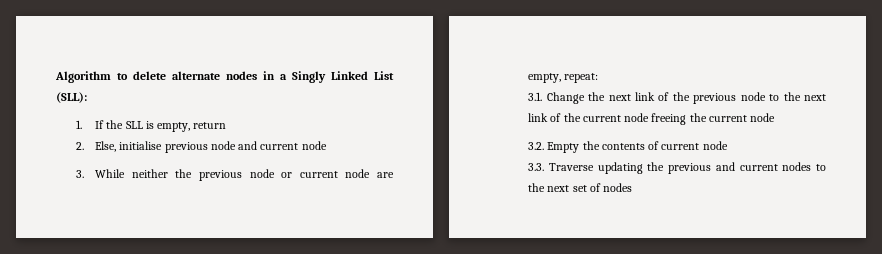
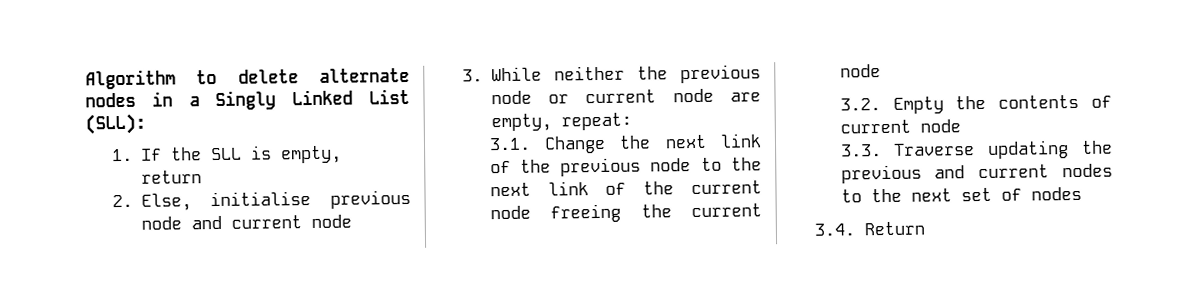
+ 3.4. Return

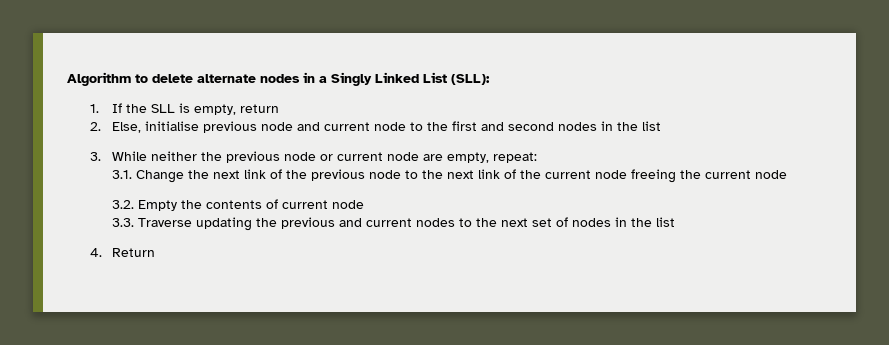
- 2. Else, initialise previous node and current node
+ 2. Else, initialise previous node and current node to the first and second nodes in the list
- 3.3. Traverse updating the previous and current nodes to the next set of nodes
- 3.4. Return
+ 3.3. Traverse updating the previous and current nodes to the next set of nodes in the list
+ 4. Return

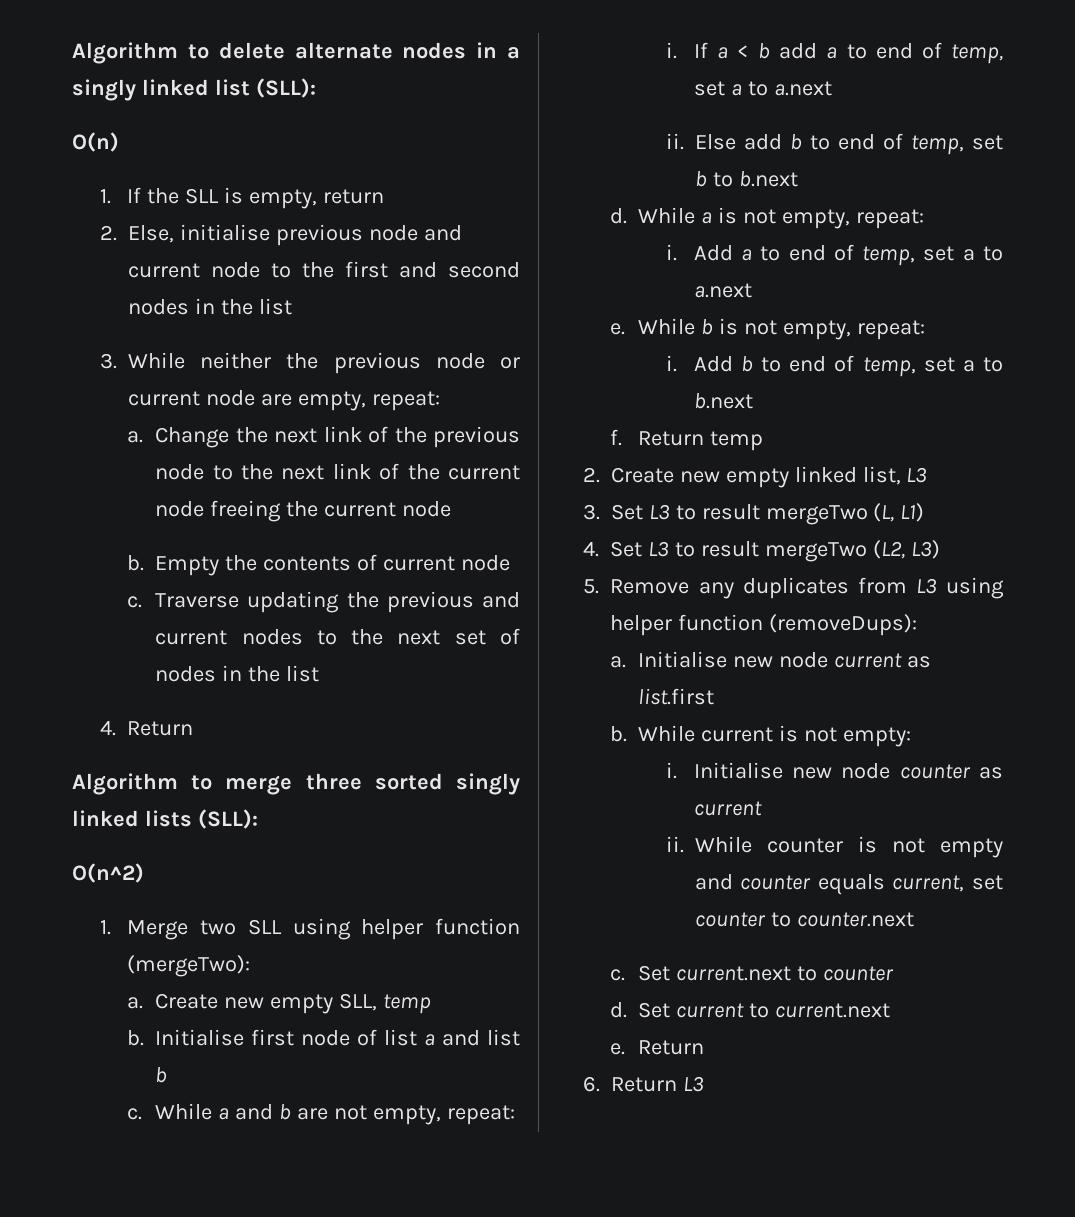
- Algorithm to delete alternate nodes in a Singly Linked List (SLL):
+ Algorithm to delete alternate nodes in a singly linked list (SLL):
+ O(n)
- 3.1. Change the next link of the previous node to the next link of the current node freeing the current node
+ a. Change the next link of the previous node to the next link of the current node freeing the current node
- 3.2. Empty the contents of current node
+ b. Empty the contents of current node
- 3.3. Traverse updating the previous and current nodes to the next set of nodes in the list
+ c. Traverse updating the previous and current nodes to the next set of nodes in the list
+ Algorithm to merge three sorted singly linked lists (SLL):
+ O(n^2)
+ 1. Merge two SLL using helper function (mergeTwo):
+ a. Create new empty SLL, temp
+ b. Initialise first node of list a and list b
+ c. While a and b are not empty, repeat:
+ i. If a < b add a to end of temp, set a to a.next
+ ii. Else add b to end of temp, set b to b.next
+ d. While a is not empty, repeat:
+ i. Add a to end of temp, set a to a.next
+ e. While b is not empty, repeat:
+ i. Add b to end of temp, set a to b.next
+ f. Return temp
+ 2. Create new empty linked list, L3
+ 3. Set L3 to result mergeTwo (L, L1)
+ 4. Set L3 to result mergeTwo (L2, L3)
+ 5. Remove any duplicates from L3 using helper function (removeDups):
+ a. Initialise new node current as list.first
+ b. While current is not empty:
+ i. Initialise new node counter as current
+ ii. While counter is not empty and counter equals current, set counter to counter.next
+ c. Set current.next to counter
+ d. Set current to current.next
+ e. Return
+ 6. Return L3

